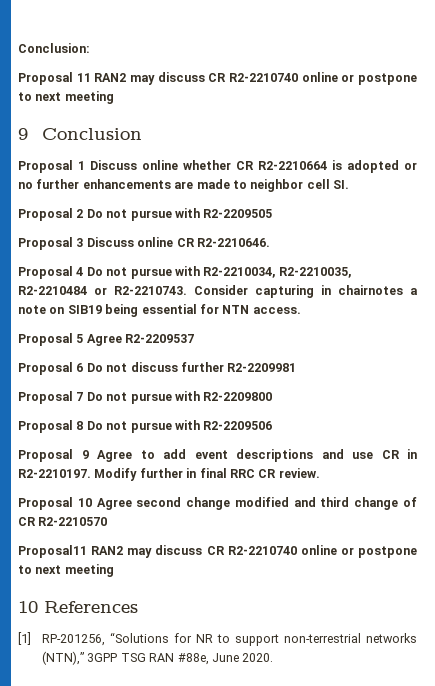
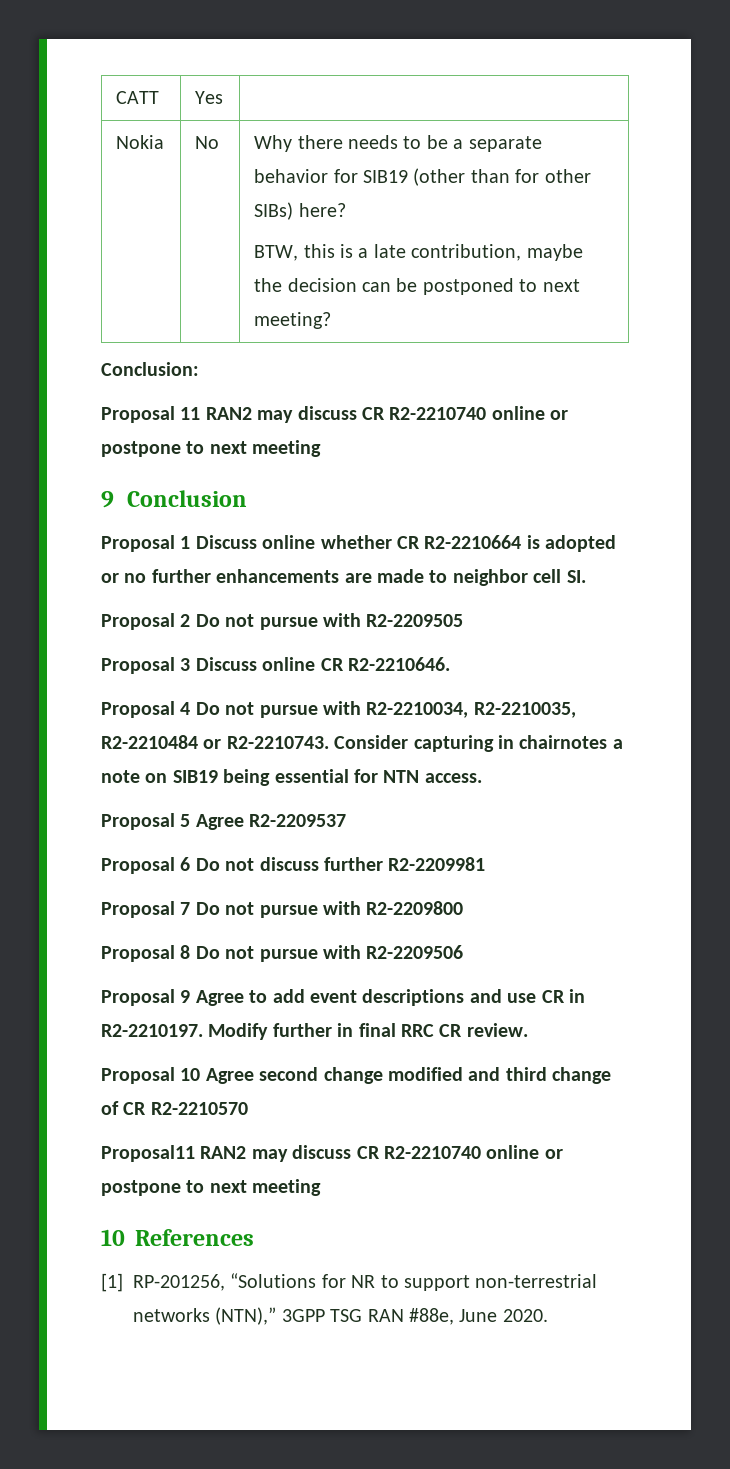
+ CATT | Yes |
+ Nokia | No | Why there needs to be a separate behavior for SIB19 (other than for other SIBs) here?
+ BTW, this is a late contribution, maybe the decision can be postponed to next meeting?

